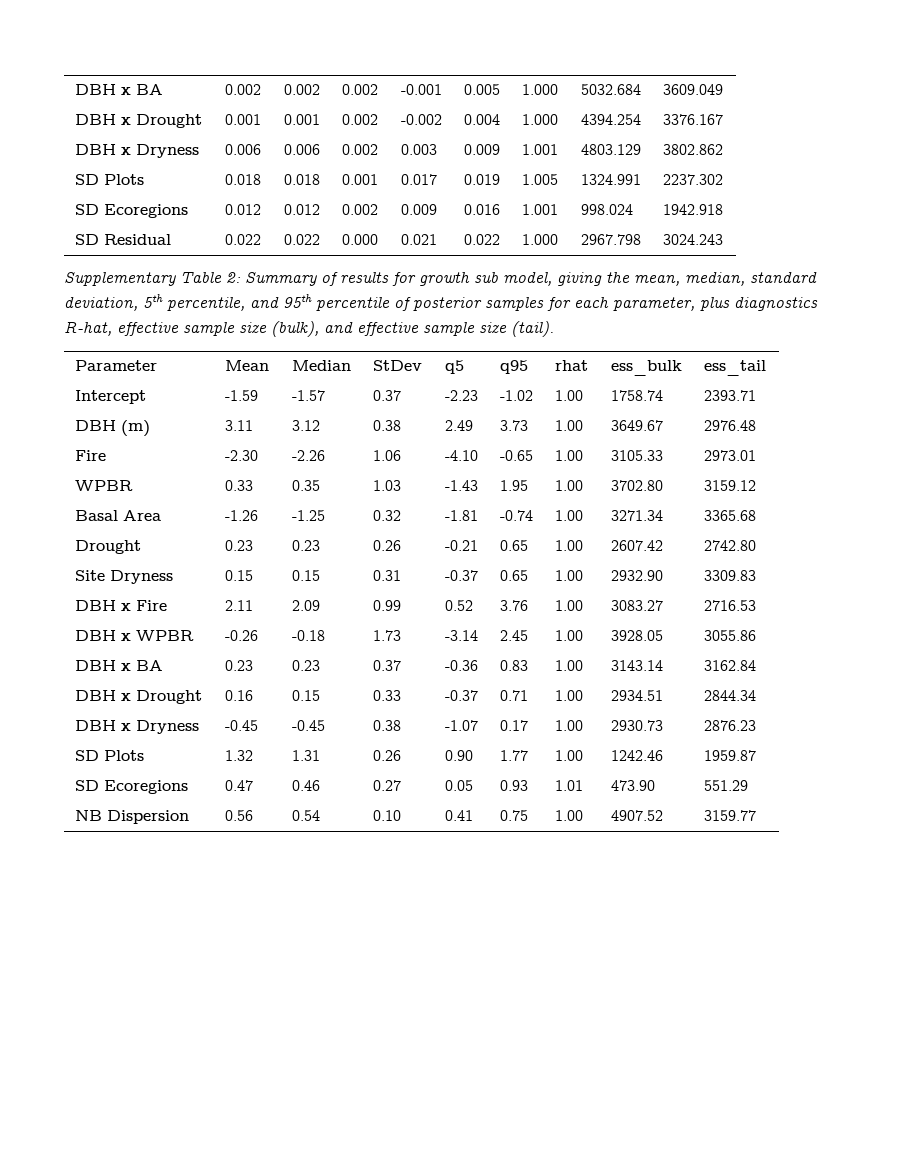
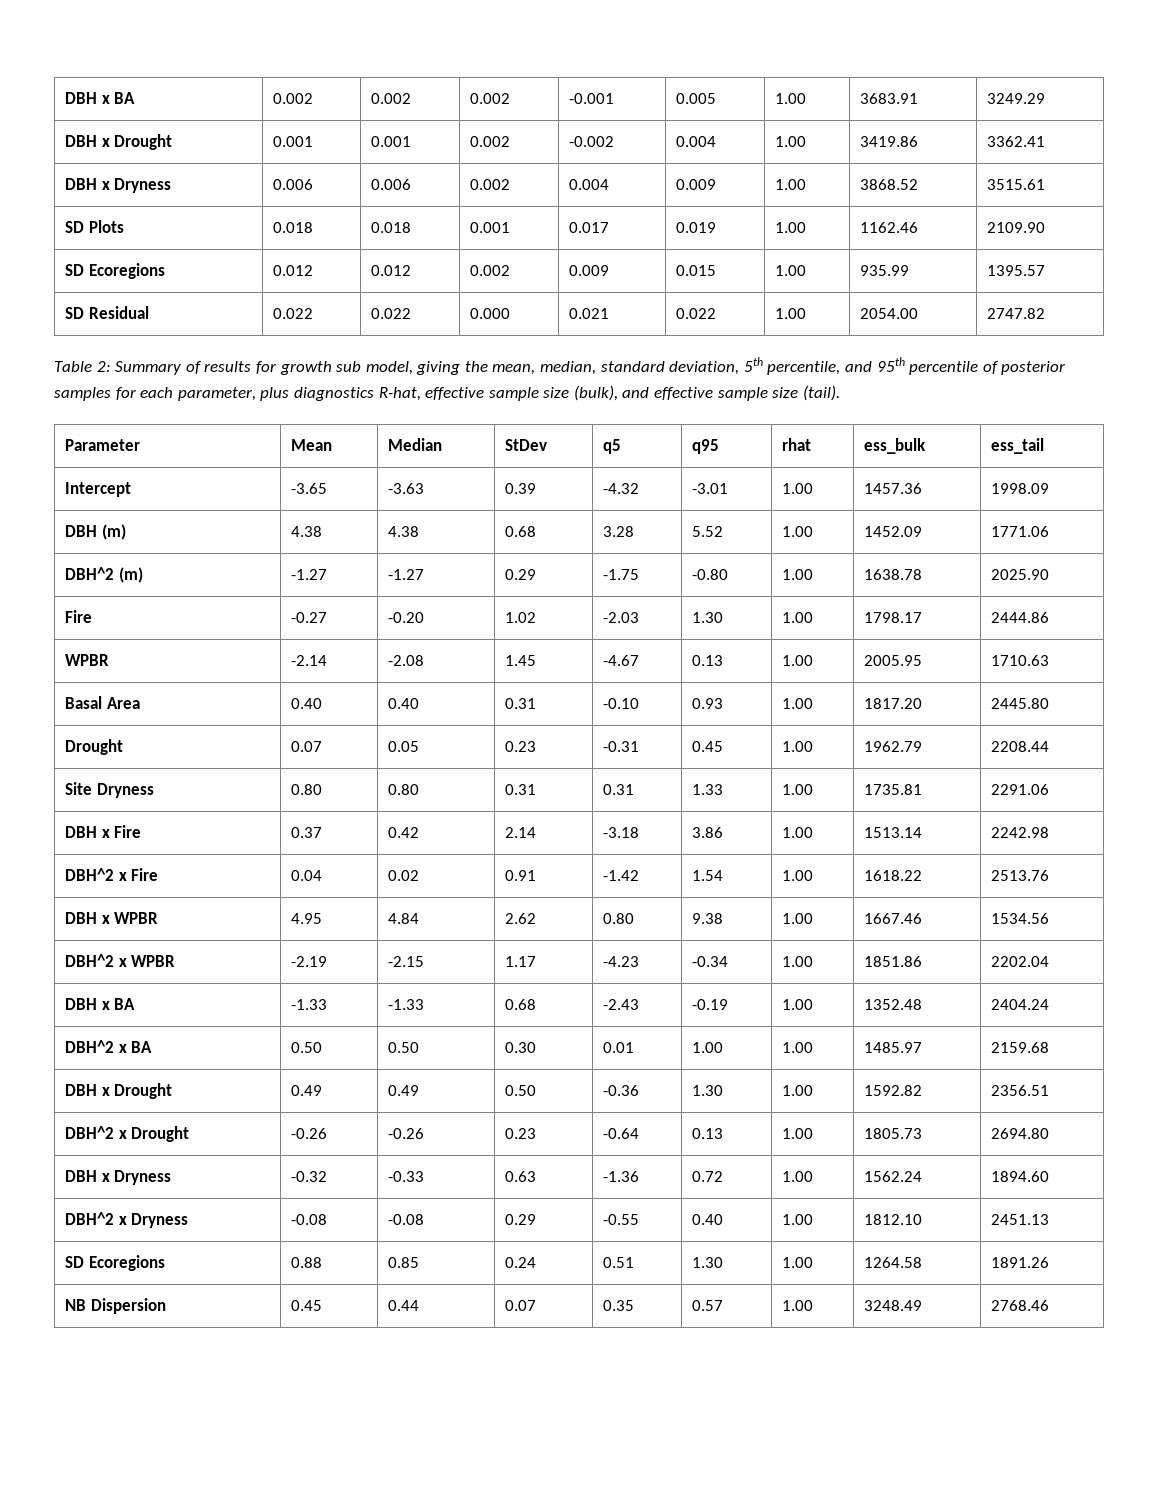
- DBH x BA | 0.002 | 0.002 | 0.002 | -0.001 | 0.005 | 1.000 | 5032.684 | 3609.049
+ DBH x BA | 0.002 | 0.002 | 0.002 | -0.001 | 0.005 | 1.00 | 3683.91 | 3249.29
- DBH x Drought | 0.001 | 0.001 | 0.002 | -0.002 | 0.004 | 1.000 | 4394.254 | 3376.167
+ DBH x Drought | 0.001 | 0.001 | 0.002 | -0.002 | 0.004 | 1.00 | 3419.86 | 3362.41
- DBH x Dryness | 0.006 | 0.006 | 0.002 | 0.003 | 0.009 | 1.001 | 4803.129 | 3802.862
+ DBH x Dryness | 0.006 | 0.006 | 0.002 | 0.004 | 0.009 | 1.00 | 3868.52 | 3515.61
- SD Plots | 0.018 | 0.018 | 0.001 | 0.017 | 0.019 | 1.005 | 1324.991 | 2237.302
+ SD Plots | 0.018 | 0.018 | 0.001 | 0.017 | 0.019 | 1.00 | 1162.46 | 2109.90
- SD Ecoregions | 0.012 | 0.012 | 0.002 | 0.009 | 0.016 | 1.001 | 998.024 | 1942.918
+ SD Ecoregions | 0.012 | 0.012 | 0.002 | 0.009 | 0.015 | 1.00 | 935.99 | 1395.57
- SD Residual | 0.022 | 0.022 | 0.000 | 0.021 | 0.022 | 1.000 | 2967.798 | 3024.243
- Supplementary Table 2: Summary of results for growth sub model, giving the mean, median, standard deviation, 5th percentile, and 95th percentile of posterior samples for each parameter, plus diagnostics R-hat, effective sample size (bulk), and effective sample size (tail).
+ SD Residual | 0.022 | 0.022 | 0.000 | 0.021 | 0.022 | 1.00 | 2054.00 | 2747.82
+ Table 2: Summary of results for growth sub model, giving the mean, median, standard deviation, 5th percentile, and 95th percentile of posterior samples for each parameter, plus diagnostics R-hat, effective sample size (bulk), and effective sample size (tail).
- Intercept | -1.59 | -1.57 | 0.37 | -2.23 | -1.02 | 1.00 | 1758.74 | 2393.71
+ Intercept | -3.65 | -3.63 | 0.39 | -4.32 | -3.01 | 1.00 | 1457.36 | 1998.09
- DBH (m) | 3.11 | 3.12 | 0.38 | 2.49 | 3.73 | 1.00 | 3649.67 | 2976.48
- Fire | -2.30 | -2.26 | 1.06 | -4.10 | -0.65 | 1.00 | 3105.33 | 2973.01
- WPBR | 0.33 | 0.35 | 1.03 | -1.43 | 1.95 | 1.00 | 3702.80 | 3159.12
+ DBH (m) | 4.38 | 4.38 | 0.68 | 3.28 | 5.52 | 1.00 | 1452.09 | 1771.06
+ DBH^2 (m) | -1.27 | -1.27 | 0.29 | -1.75 | -0.80 | 1.00 | 1638.78 | 2025.90
+ Fire | -0.27 | -0.20 | 1.02 | -2.03 | 1.30 | 1.00 | 1798.17 | 2444.86
+ WPBR | -2.14 | -2.08 | 1.45 | -4.67 | 0.13 | 1.00 | 2005.95 | 1710.63
- Basal Area | -1.26 | -1.25 | 0.32 | -1.81 | -0.74 | 1.00 | 3271.34 | 3365.68
- Drought | 0.23 | 0.23 | 0.26 | -0.21 | 0.65 | 1.00 | 2607.42 | 2742.80
+ Basal Area | 0.40 | 0.40 | 0.31 | -0.10 | 0.93 | 1.00 | 1817.20 | 2445.80
+ Drought | 0.07 | 0.05 | 0.23 | -0.31 | 0.45 | 1.00 | 1962.79 | 2208.44
- Site Dryness | 0.15 | 0.15 | 0.31 | -0.37 | 0.65 | 1.00 | 2932.90 | 3309.83
+ Site Dryness | 0.80 | 0.80 | 0.31 | 0.31 | 1.33 | 1.00 | 1735.81 | 2291.06
- DBH x Fire | 2.11 | 2.09 | 0.99 | 0.52 | 3.76 | 1.00 | 3083.27 | 2716.53
- DBH x WPBR | -0.26 | -0.18 | 1.73 | -3.14 | 2.45 | 1.00 | 3928.05 | 3055.86
- DBH x BA | 0.23 | 0.23 | 0.37 | -0.36 | 0.83 | 1.00 | 3143.14 | 3162.84
- DBH x Drought | 0.16 | 0.15 | 0.33 | -0.37 | 0.71 | 1.00 | 2934.51 | 2844.34
- DBH x Dryness | -0.45 | -0.45 | 0.38 | -1.07 | 0.17 | 1.00 | 2930.73 | 2876.23
- SD Plots | 1.32 | 1.31 | 0.26 | 0.90 | 1.77 | 1.00 | 1242.46 | 1959.87
- SD Ecoregions | 0.47 | 0.46 | 0.27 | 0.05 | 0.93 | 1.01 | 473.90 | 551.29
- NB Dispersion | 0.56 | 0.54 | 0.10 | 0.41 | 0.75 | 1.00 | 4907.52 | 3159.77
+ DBH x Fire | 0.37 | 0.42 | 2.14 | -3.18 | 3.86 | 1.00 | 1513.14 | 2242.98
+ DBH^2 x Fire | 0.04 | 0.02 | 0.91 | -1.42 | 1.54 | 1.00 | 1618.22 | 2513.76
+ DBH x WPBR | 4.95 | 4.84 | 2.62 | 0.80 | 9.38 | 1.00 | 1667.46 | 1534.56
+ DBH^2 x WPBR | -2.19 | -2.15 | 1.17 | -4.23 | -0.34 | 1.00 | 1851.86 | 2202.04
+ DBH x BA | -1.33 | -1.33 | 0.68 | -2.43 | -0.19 | 1.00 | 1352.48 | 2404.24
+ DBH^2 x BA | 0.50 | 0.50 | 0.30 | 0.01 | 1.00 | 1.00 | 1485.97 | 2159.68
+ DBH x Drought | 0.49 | 0.49 | 0.50 | -0.36 | 1.30 | 1.00 | 1592.82 | 2356.51
+ DBH^2 x Drought | -0.26 | -0.26 | 0.23 | -0.64 | 0.13 | 1.00 | 1805.73 | 2694.80
+ DBH x Dryness | -0.32 | -0.33 | 0.63 | -1.36 | 0.72 | 1.00 | 1562.24 | 1894.60
+ DBH^2 x Dryness | -0.08 | -0.08 | 0.29 | -0.55 | 0.40 | 1.00 | 1812.10 | 2451.13
+ SD Ecoregions | 0.88 | 0.85 | 0.24 | 0.51 | 1.30 | 1.00 | 1264.58 | 1891.26
+ NB Dispersion | 0.45 | 0.44 | 0.07 | 0.35 | 0.57 | 1.00 | 3248.49 | 2768.46

